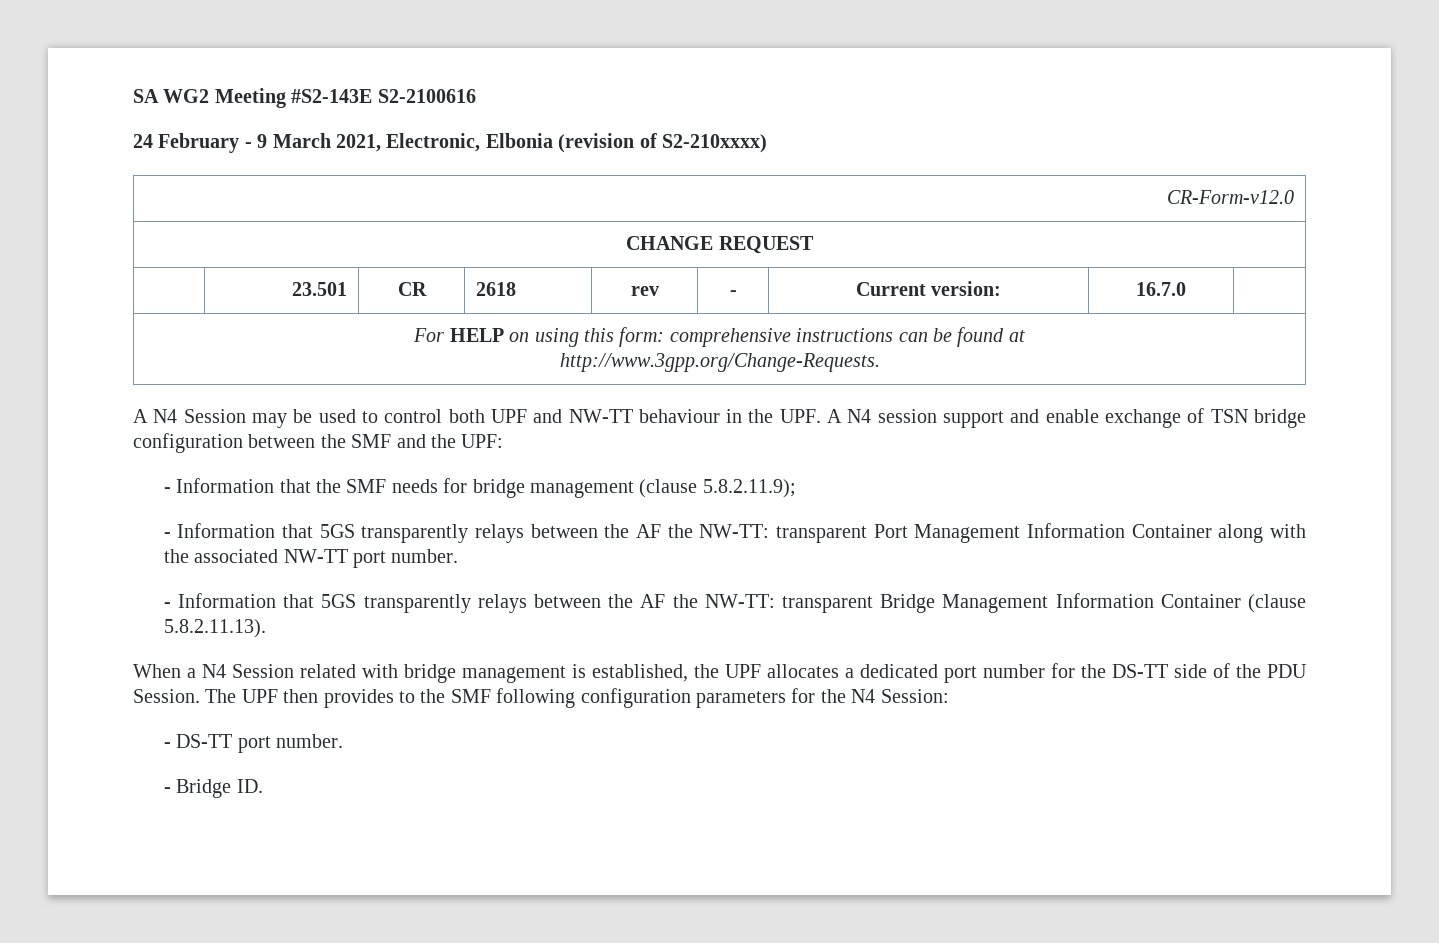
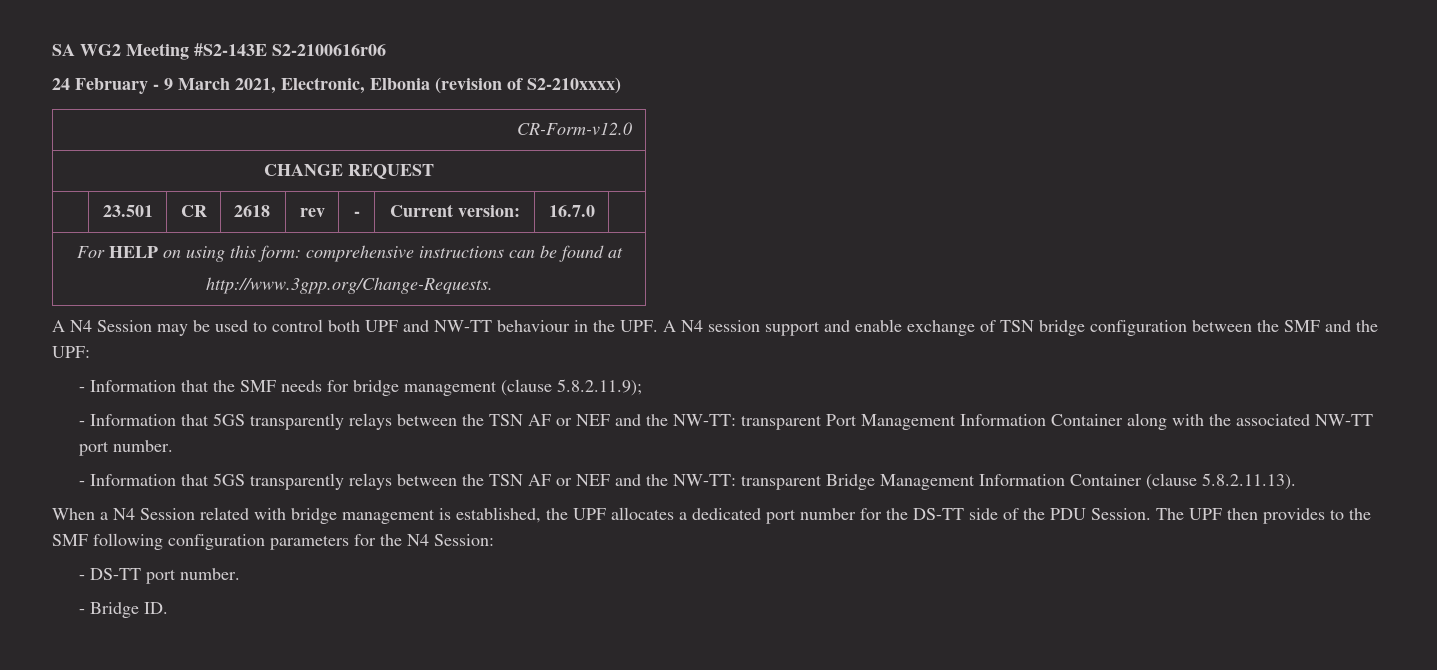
- SA WG2 Meeting #S2-143E S2-2100616
+ SA WG2 Meeting #S2-143E S2-2100616r06
- - Information that 5GS transparently relays between the AF the NW-TT: transparent Port Management Information Container along with the associated NW-TT port number.
+ - Information that 5GS transparently relays between the TSN AF or NEF and the NW-TT: transparent Port Management Information Container along with the associated NW-TT port number.
- - Information that 5GS transparently relays between the AF the NW-TT: transparent Bridge Management Information Container (clause 5.8.2.11.13).
+ - Information that 5GS transparently relays between the TSN AF or NEF and the NW-TT: transparent Bridge Management Information Container (clause 5.8.2.11.13).

